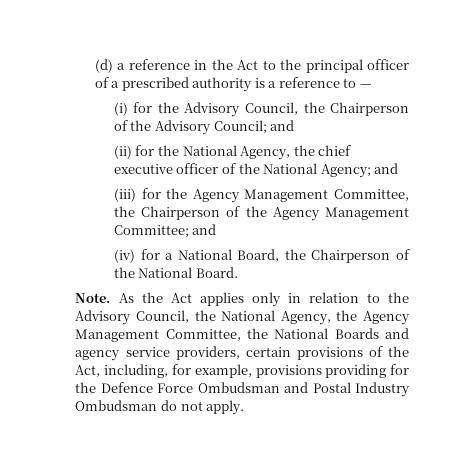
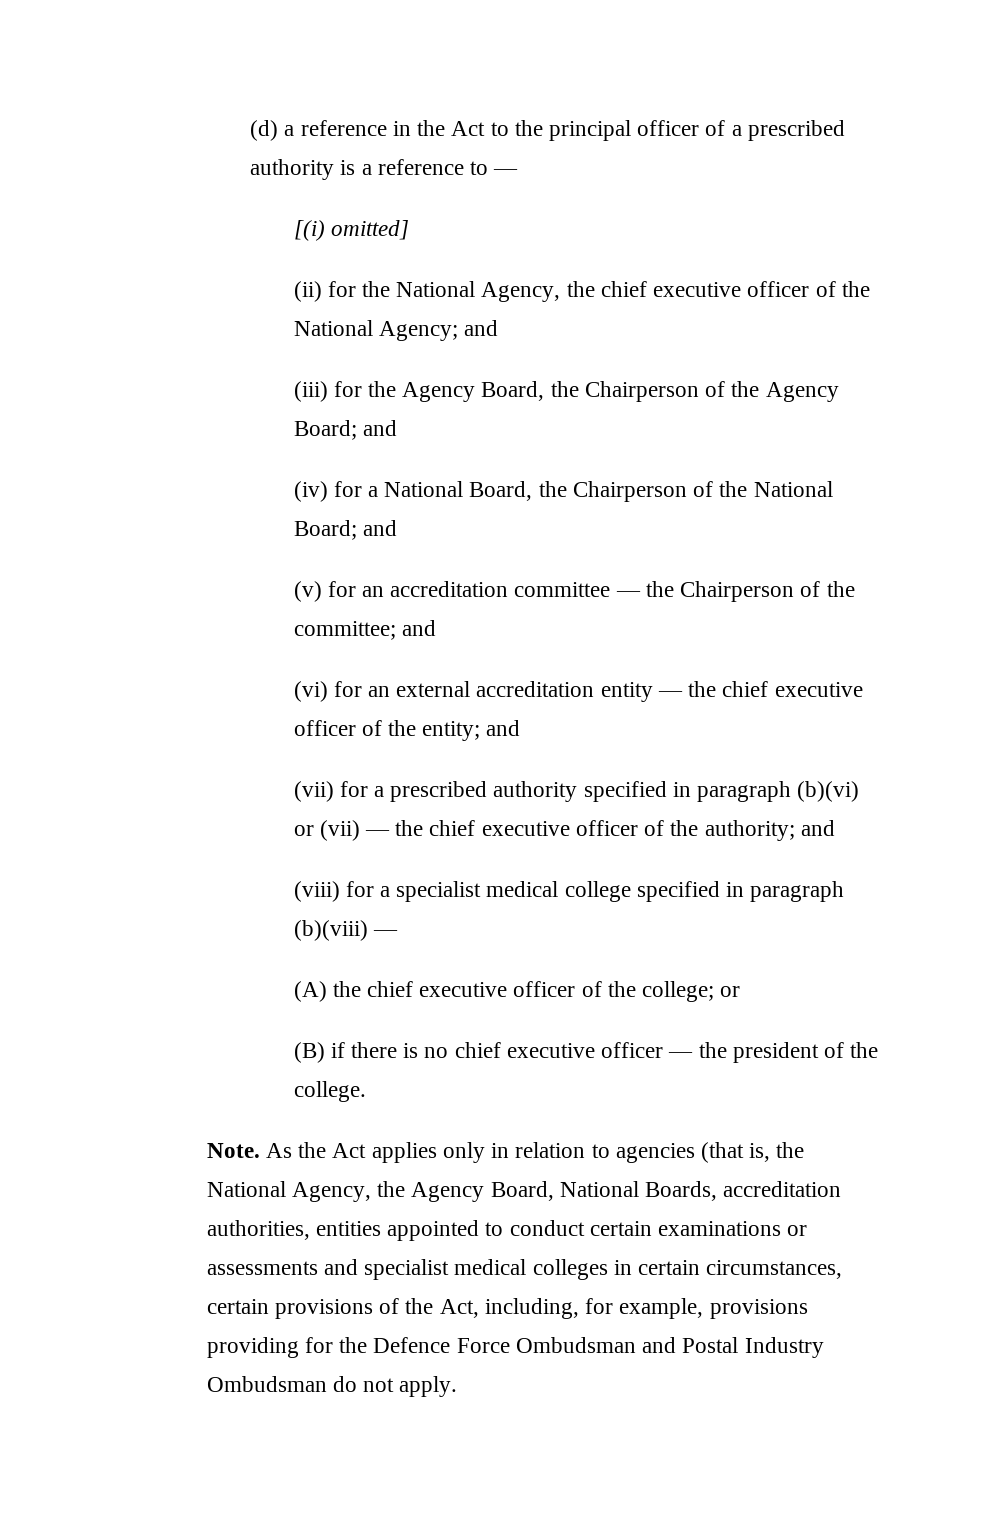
- (i) for the Advisory Council, the Chairperson of the Advisory Council; and
+ [(i) omitted]
- (iii) for the Agency Management Committee, the Chairperson of the Agency Management Committee; and
+ (iii) for the Agency Board, the Chairperson of the Agency Board; and
- (iv) for a National Board, the Chairperson of the National Board.
+ (iv) for a National Board, the Chairperson of the National Board; and
+ (v) for an accreditation committee — the Chairperson of the committee; and
+ (vi) for an external accreditation entity — the chief executive officer of the entity; and
+ (vii) for a prescribed authority specified in paragraph (b)(vi) or (vii) — the chief executive officer of the authority; and
+ (viii) for a specialist medical college specified in paragraph (b)(viii) —
+ (A) the chief executive officer of the college; or
+ (B) if there is no chief executive officer — the president of the college.
- As the Act applies only in relation to the Advisory Council, the National Agency, the Agency Management Committee, the National Boards and agency service providers, certain provisions of the Act, including, for example, provisions providing for the Defence Force Ombudsman and Postal Industry Ombudsman do not apply.
+ As the Act applies only in relation to agencies (that is, the National Agency, the Agency Board, National Boards, accreditation authorities, entities appointed to conduct certain examinations or assessments and specialist medical colleges in certain circumstances, certain provisions of the Act, including, for example, provisions providing for the Defence Force Ombudsman and Postal Industry Ombudsman do not apply.

